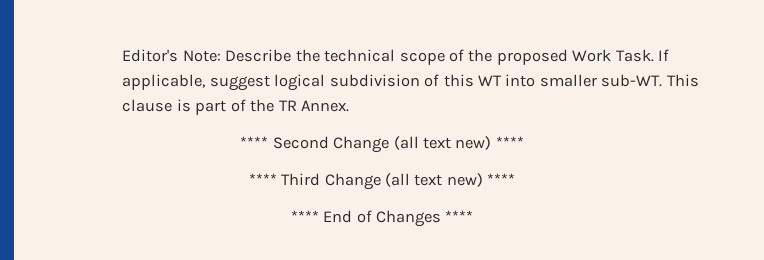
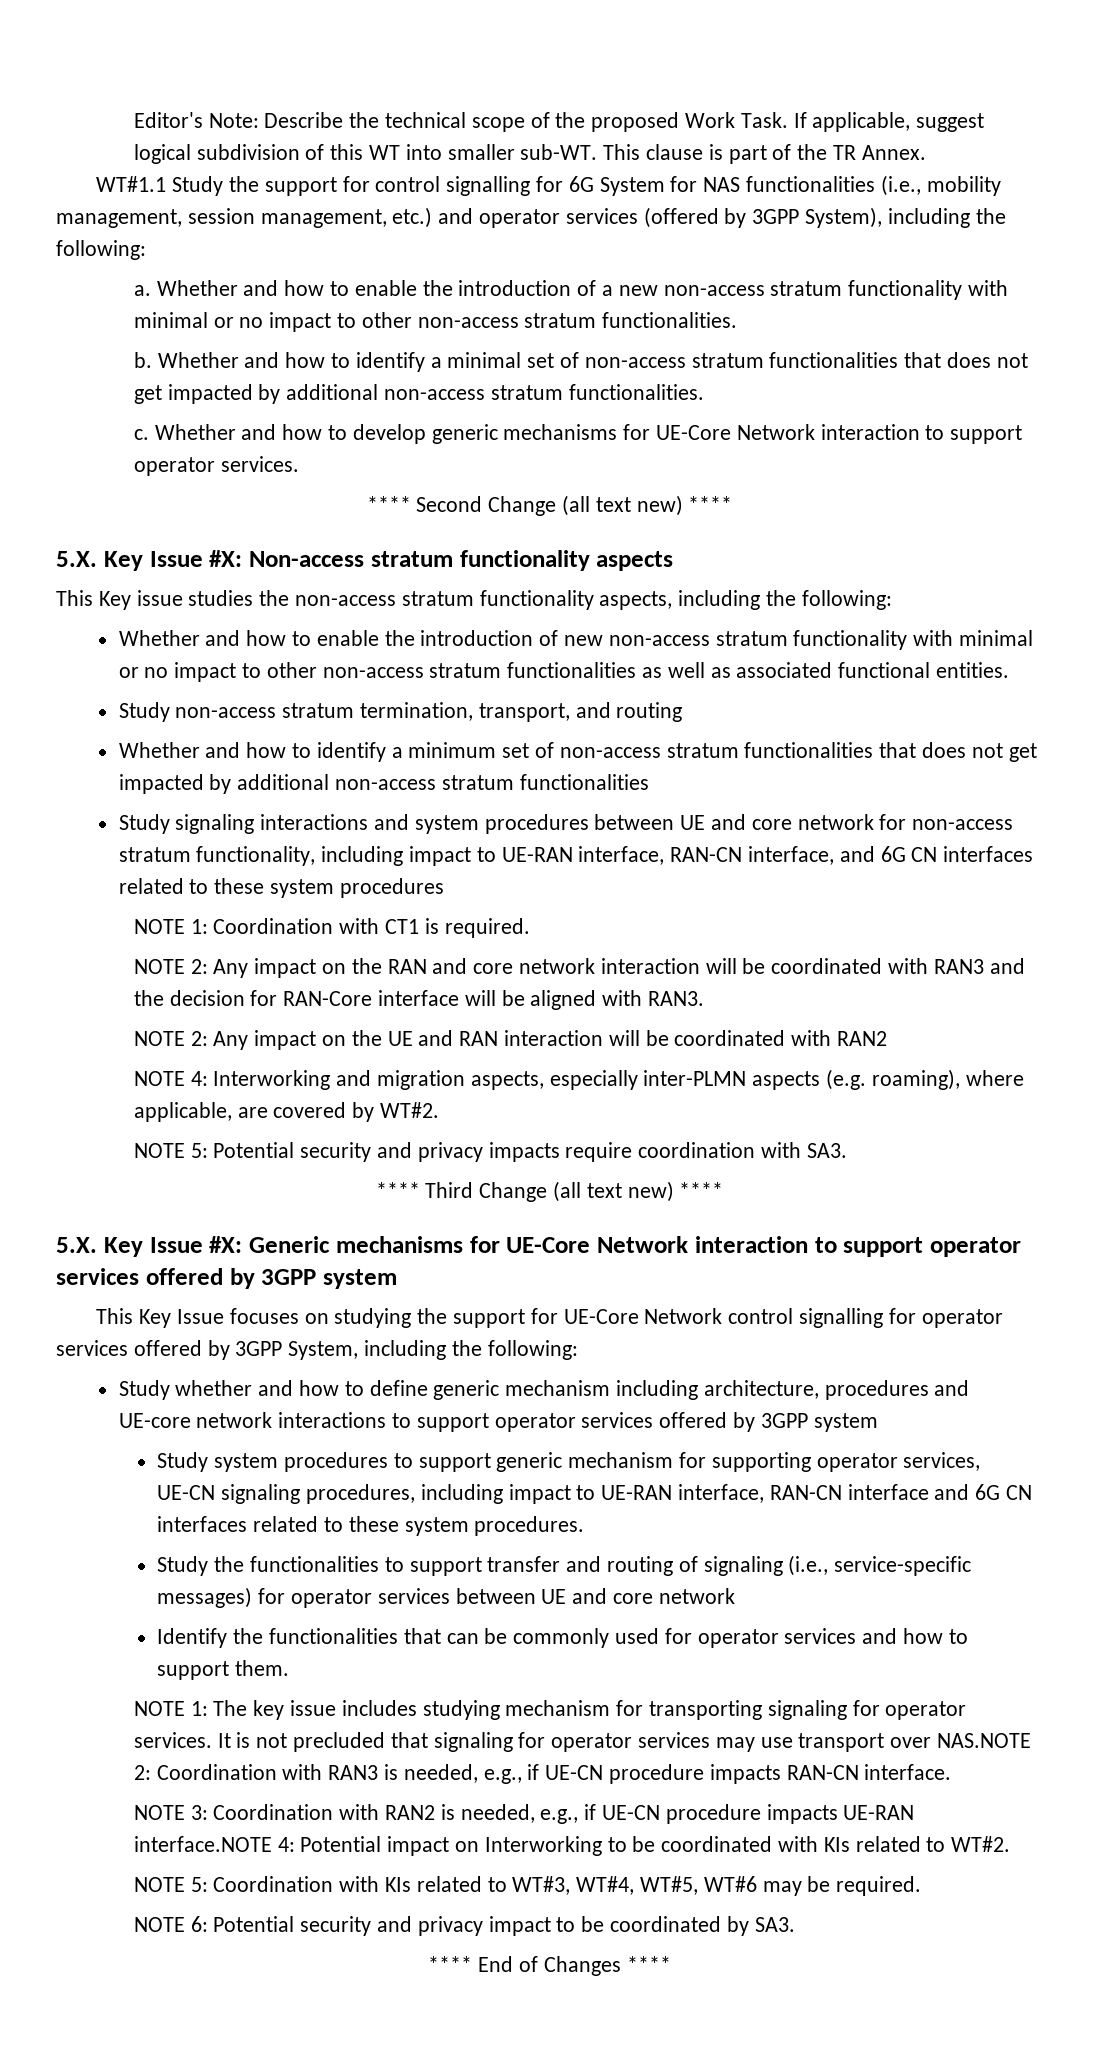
+ WT#1.1 Study the support for control signalling for 6G System for NAS functionalities (i.e., mobility management, session management, etc.) and operator services (offered by 3GPP System), including the following:
+ a. Whether and how to enable the introduction of a new non-access stratum functionality with minimal or no impact to other non-access stratum functionalities.
+ b. Whether and how to identify a minimal set of non-access stratum functionalities that does not get impacted by additional non-access stratum functionalities.
+ c. Whether and how to develop generic mechanisms for UE-Core Network interaction to support operator services.
+ 5.X. Key Issue #X: Non-access stratum functionality aspects
+ This Key issue studies the non-access stratum functionality aspects, including the following:
+ Whether and how to enable the introduction of new non-access stratum functionality with minimal or no impact to other non-access stratum functionalities as well as associated functional entities.
+ Study non-access stratum termination, transport, and routing
+ Whether and how to identify a minimum set of non-access stratum functionalities that does not get impacted by additional non-access stratum functionalities
+ Study signaling interactions and system procedures between UE and core network for non-access stratum functionality, including impact to UE-RAN interface, RAN-CN interface, and 6G CN interfaces related to these system procedures
+ NOTE 1: Coordination with CT1 is required.
+ NOTE 2: Any impact on the RAN and core network interaction will be coordinated with RAN3 and the decision for RAN-Core interface will be aligned with RAN3.
+ NOTE 2: Any impact on the UE and RAN interaction will be coordinated with RAN2
+ NOTE 4: Interworking and migration aspects, especially inter-PLMN aspects (e.g. roaming), where applicable, are covered by WT#2.
+ NOTE 5: Potential security and privacy impacts require coordination with SA3.
+ 5.X. Key Issue #X: Generic mechanisms for UE-Core Network interaction to support operator services offered by 3GPP system
+ This Key Issue focuses on studying the support for UE-Core Network control signalling for operator services offered by 3GPP System, including the following:
+ Study whether and how to define generic mechanism including architecture, procedures and UE-core network interactions to support operator services offered by 3GPP system
+ Study system procedures to support generic mechanism for supporting operator services, UE-CN signaling procedures, including impact to UE-RAN interface, RAN-CN interface and 6G CN interfaces related to these system procedures.
+ Study the functionalities to support transfer and routing of signaling (i.e., service-specific messages) for operator services between UE and core network
+ Identify the functionalities that can be commonly used for operator services and how to support them.
+ NOTE 1: The key issue includes studying mechanism for transporting signaling for operator services. It is not precluded that signaling for operator services may use transport over NAS.NOTE 2: Coordination with RAN3 is needed, e.g., if UE-CN procedure impacts RAN-CN interface.
+ NOTE 3: Coordination with RAN2 is needed, e.g., if UE-CN procedure impacts UE-RAN interface.NOTE 4: Potential impact on Interworking to be coordinated with KIs related to WT#2.
+ NOTE 5: Coordination with KIs related to WT#3, WT#4, WT#5, WT#6 may be required.
+ NOTE 6: Potential security and privacy impact to be coordinated by SA3.

